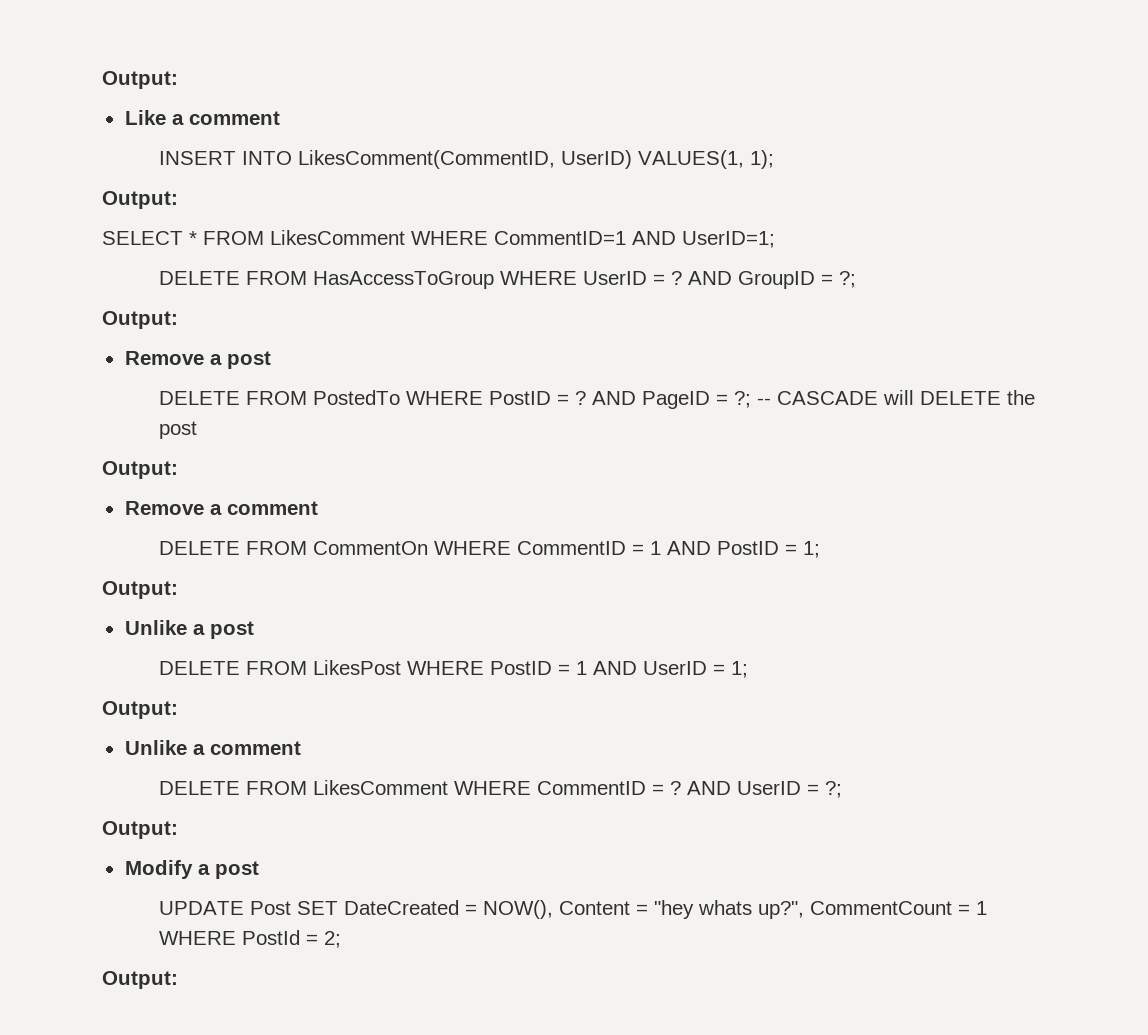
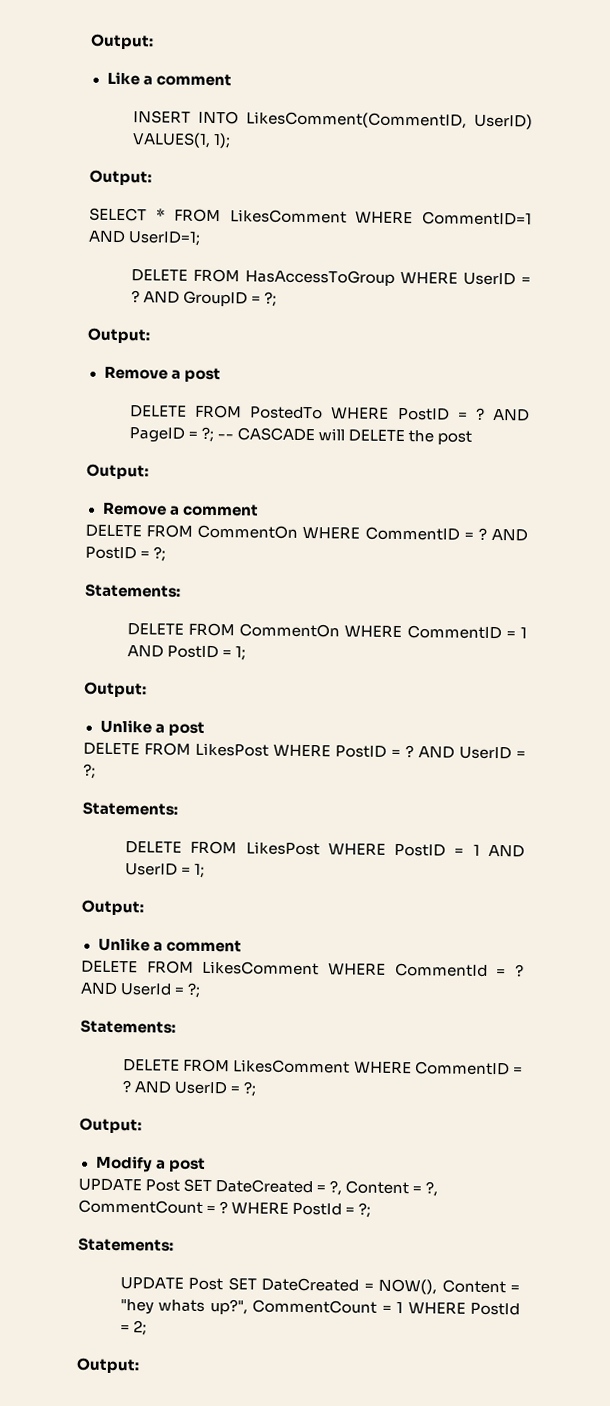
+ DELETE FROM CommentOn WHERE CommentID = ? AND PostID = ?;
+ Statements:
+ DELETE FROM LikesPost WHERE PostID = ? AND UserID = ?;
+ Statements:
+ DELETE FROM LikesComment WHERE CommentId = ? AND UserId = ?;
+ Statements:
+ UPDATE Post SET DateCreated = ?, Content = ?, CommentCount = ? WHERE PostId = ?;
+ Statements:

